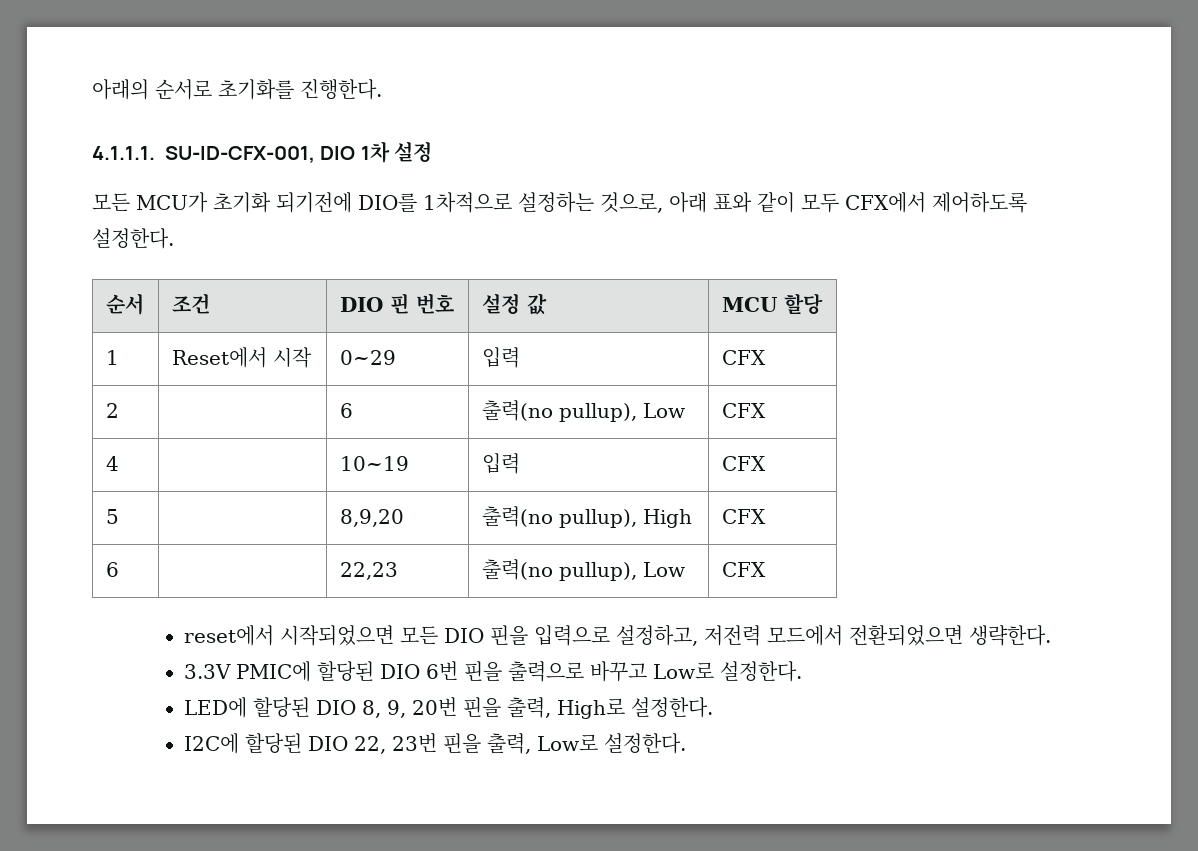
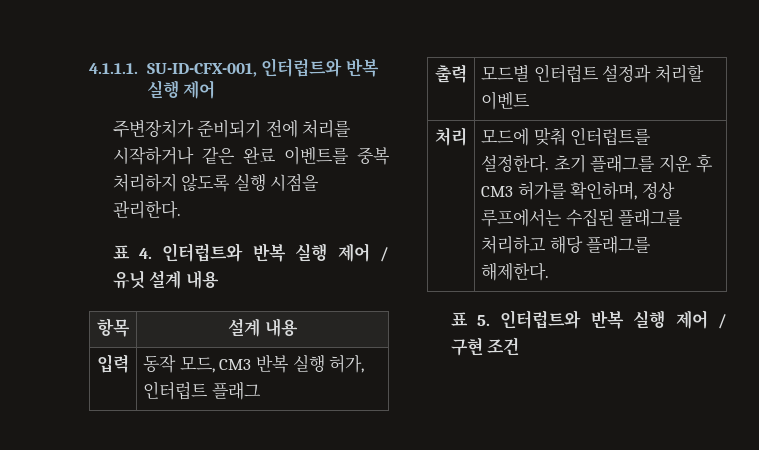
- 아래의 순서로 초기화를 진행한다.
- 4.1.1.1. SU-ID-CFX-001, DIO 1차 설정
- 모든 MCU가 초기화 되기전에 DIO를 1차적으로 설정하는 것으로, 아래 표와 같이 모두 CFX에서 제어하도록 설정한다.
- 순서 | 조건 | DIO 핀 번호 | 설정 값 | MCU 할당
- 1 | Reset에서 시작 | 0~29 | 입력 | CFX
- 2 | | 6 | 출력(no pullup), Low | CFX
- 4 | | 10~19 | 입력 | CFX
- 5 | | 8,9,20 | 출력(no pullup), High | CFX
- 6 | | 22,23 | 출력(no pullup), Low | CFX
- reset에서 시작되었으면 모든 DIO 핀을 입력으로 설정하고, 저전력 모드에서 전환되었으면 생략한다.
- 3.3V PMIC에 할당된 DIO 6번 핀을 출력으로 바꾸고 Low로 설정한다.
- LED에 할당된 DIO 8, 9, 20번 핀을 출력, High로 설정한다.
- I2C에 할당된 DIO 22, 23번 핀을 출력, Low로 설정한다.
+ 4.1.1.1. SU-ID-CFX-001, 인터럽트와 반복 실행 제어
+ 주변장치가 준비되기 전에 처리를 시작하거나 같은 완료 이벤트를 중복 처리하지 않도록 실행 시점을 관리한다.
+ 표 4. 인터럽트와 반복 실행 제어 / 유닛 설계 내용
+ 항목 | 설계 내용
+ 입력 | 동작 모드, CM3 반복 실행 허가, 인터럽트 플래그
+ 출력 | 모드별 인터럽트 설정과 처리할 이벤트
+ 처리 | 모드에 맞춰 인터럽트를 설정한다. 초기 플래그를 지운 후 CM3 허가를 확인하며, 정상 루프에서는 수집된 플래그를 처리하고 해당 플래그를 해제한다.
+ 표 5. 인터럽트와 반복 실행 제어 / 구현 조건

